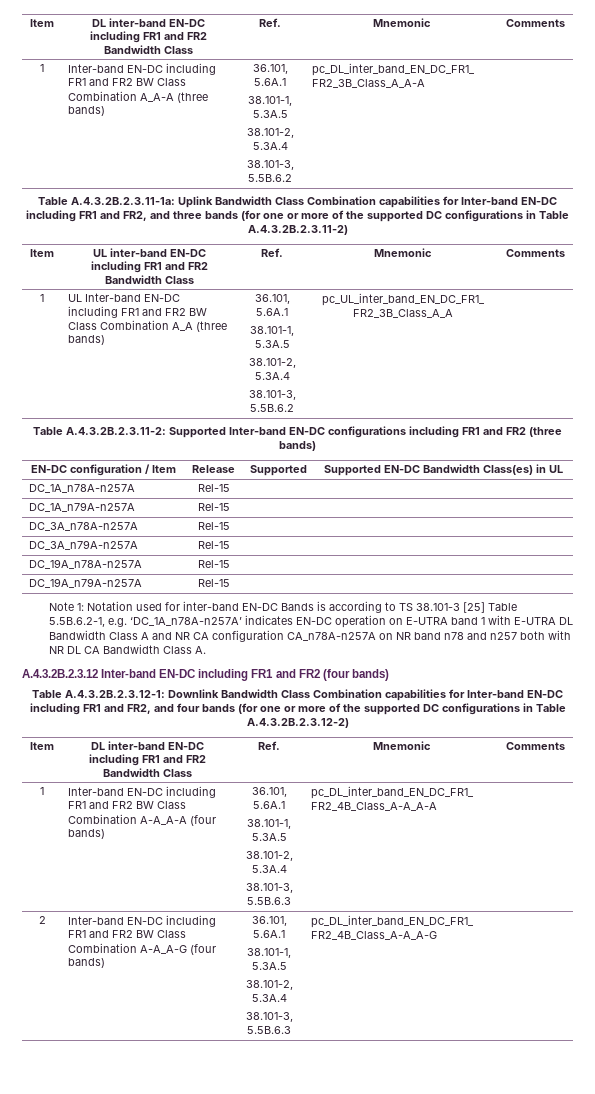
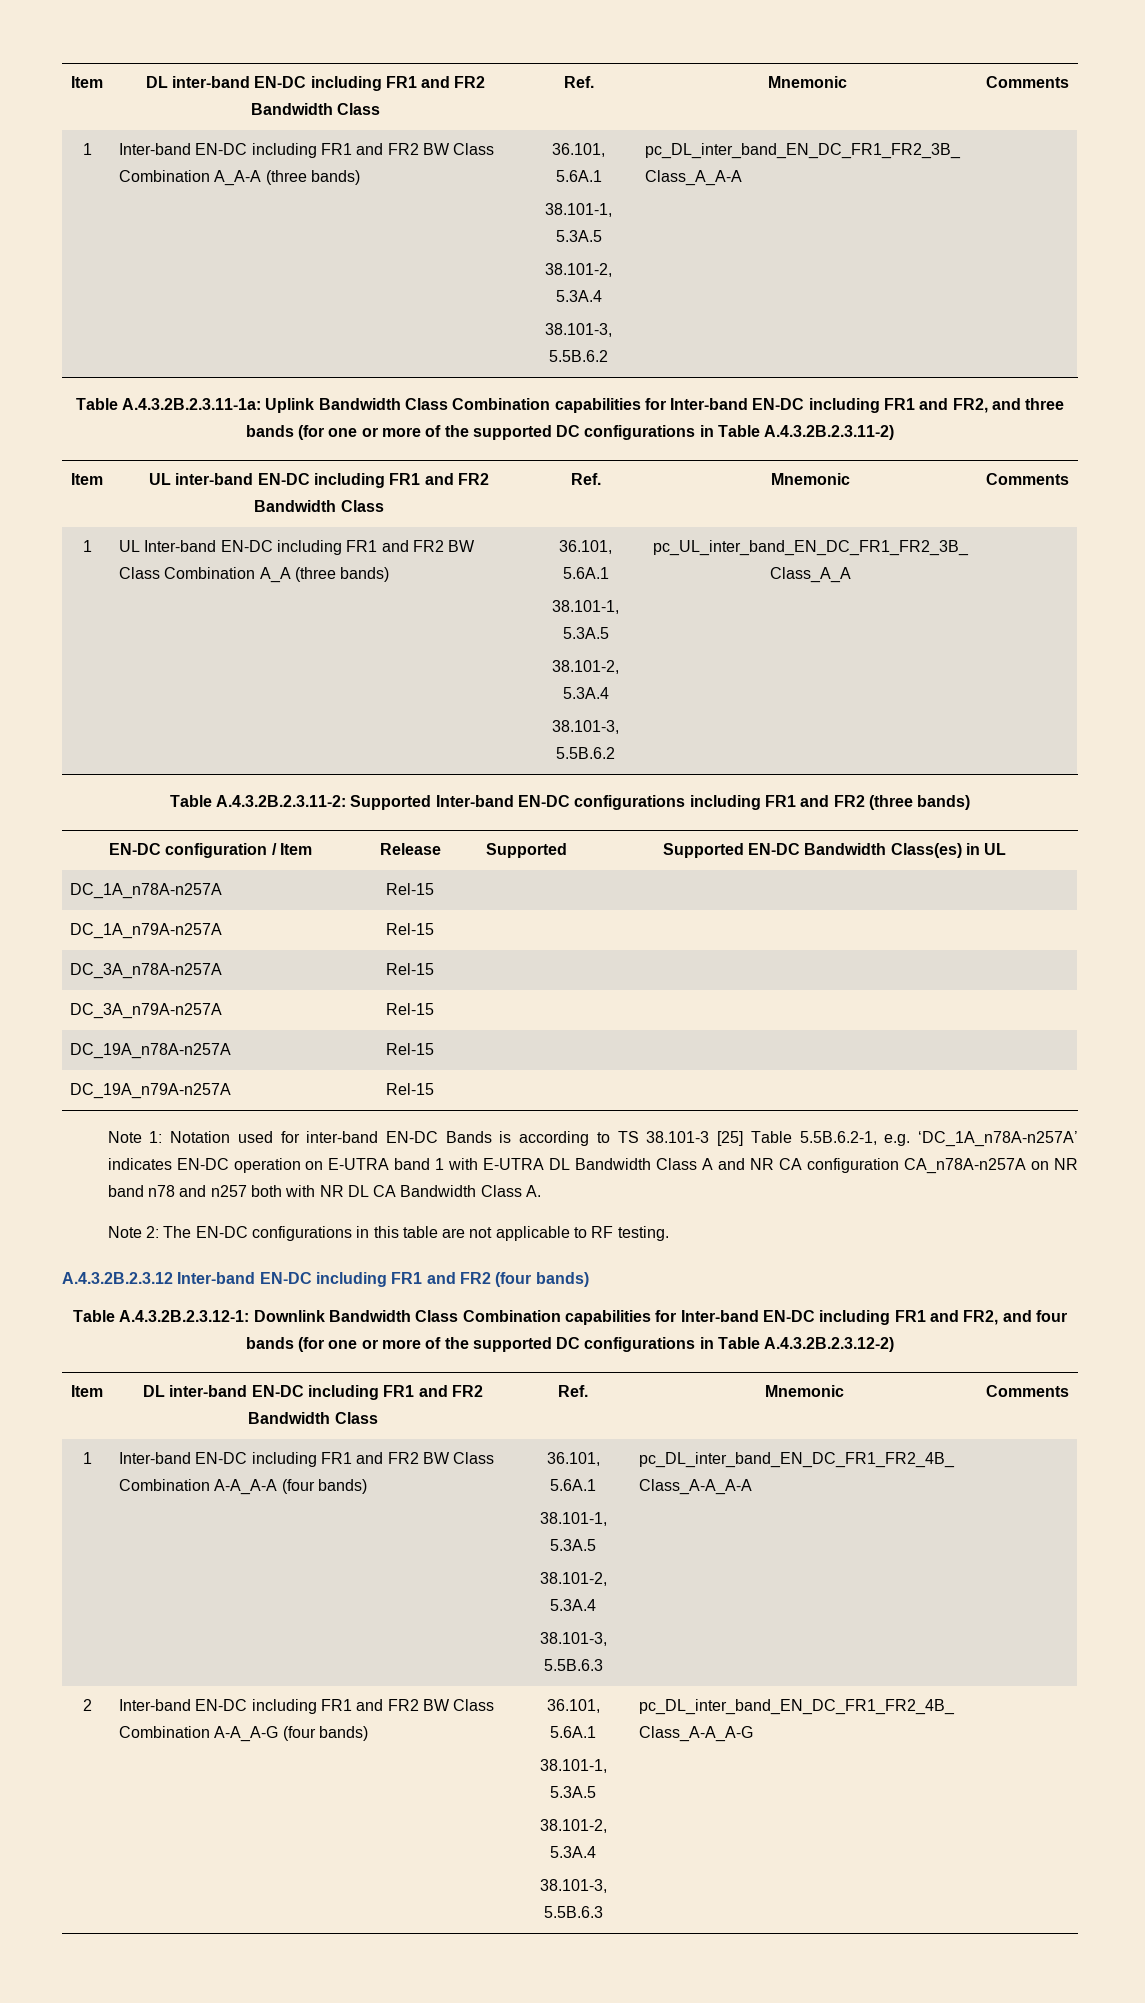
+ Note 2: The EN-DC configurations in this table are not applicable to RF testing.

